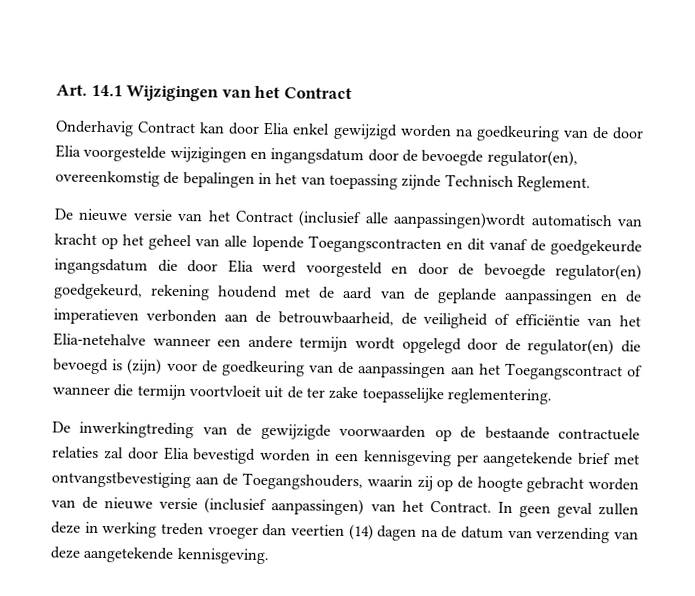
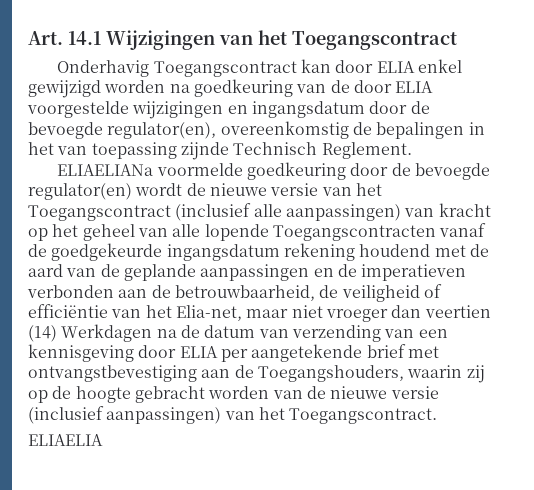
- Art. 14.1 Wijzigingen van het Contract
+ Art. 14.1 Wijzigingen van het Toegangscontract
- Onderhavig Contract kan door Elia enkel gewijzigd worden na goedkeuring van de door Elia voorgestelde wijzigingen en ingangsdatum door de bevoegde regulator(en), overeenkomstig de bepalingen in het van toepassing zijnde Technisch Reglement.
+ Onderhavig Toegangscontract kan door ELIA enkel gewijzigd worden na goedkeuring van de door ELIA voorgestelde wijzigingen en ingangsdatum door de bevoegde regulator(en), overeenkomstig de bepalingen in het van toepassing zijnde Technisch Reglement.
- De nieuwe versie van het Contract (inclusief alle aanpassingen)wordt automatisch van kracht op het geheel van alle lopende Toegangscontracten en dit vanaf de goedgekeurde ingangsdatum die door Elia werd voorgesteld en door de bevoegde regulator(en) goedgekeurd, rekening houdend met de aard van de geplande aanpassingen en de imperatieven verbonden aan de betrouwbaarheid, de veiligheid of efficiëntie van het Elia-netehalve wanneer een andere termijn wordt opgelegd door de regulator(en) die bevoegd is (zijn) voor de goedkeuring van de aanpassingen aan het Toegangscontract of wanneer die termijn voortvloeit uit de ter zake toepasselijke reglementering.
- De inwerkingtreding van de gewijzigde voorwaarden op de bestaande contractuele relaties zal door Elia bevestigd worden in een kennisgeving per aangetekende brief met ontvangstbevestiging aan de Toegangshouders, waarin zij op de hoogte gebracht worden van de nieuwe versie (inclusief aanpassingen) van het Contract. In geen geval zullen deze in werking treden vroeger dan veertien (14) dagen na de datum van verzending van deze aangetekende kennisgeving.
+ ELIAELIANa voormelde goedkeuring door de bevoegde regulator(en) wordt de nieuwe versie van het Toegangscontract (inclusief alle aanpassingen) van kracht op het geheel van alle lopende Toegangscontracten vanaf de goedgekeurde ingangsdatum rekening houdend met de aard van de geplande aanpassingen en de imperatieven verbonden aan de betrouwbaarheid, de veiligheid of efficiëntie van het Elia-net, maar niet vroeger dan veertien (14) Werkdagen na de datum van verzending van een kennisgeving door ELIA per aangetekende brief met ontvangstbevestiging aan de Toegangshouders, waarin zij op de hoogte gebracht worden van de nieuwe versie (inclusief aanpassingen) van het Toegangscontract.
+ ELIAELIA

